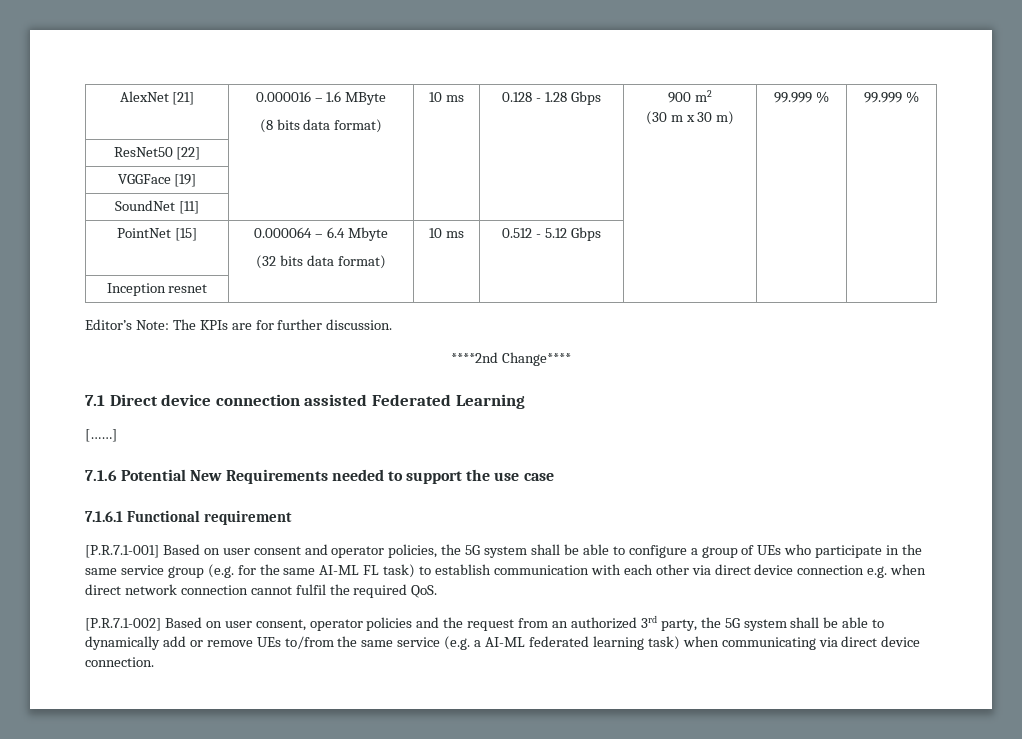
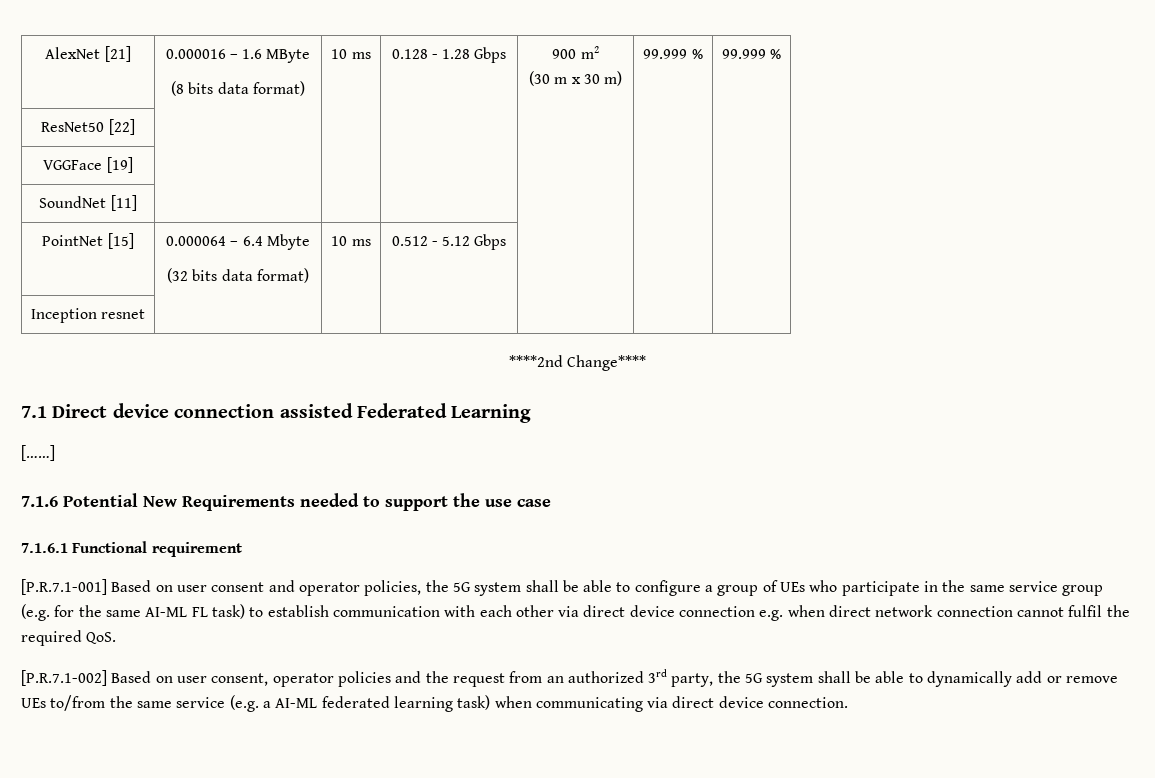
- Editor’s Note: The KPIs are for further discussion.

